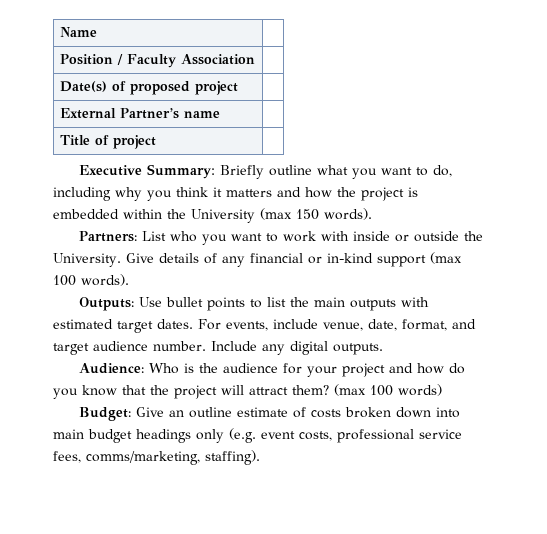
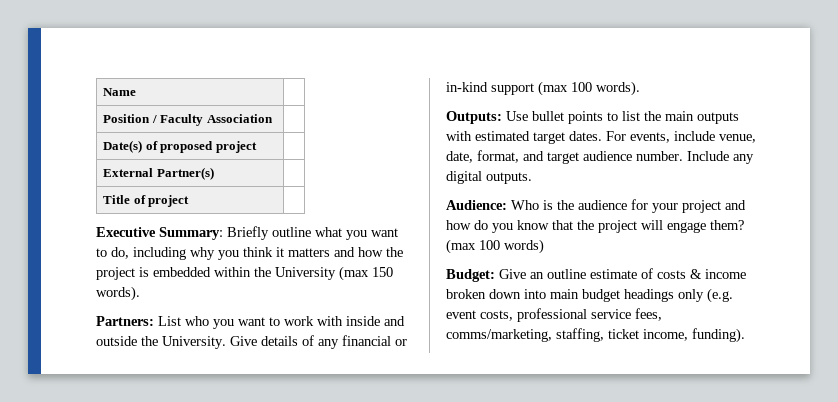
- External Partner’s name |
+ External Partner(s) |
- Partners: List who you want to work with inside or outside the University.
+ Partners: List who you want to work with inside and outside the University.
- Audience: Who is the audience for your project and how do you know that the project will attract them?
+ Audience: Who is the audience for your project and how do you know that the project will engage them?
- Budget: Give an outline estimate of costs broken down into main budget headings only (e.g. event costs, professional service fees, comms/marketing, staffing).
+ Budget: Give an outline estimate of costs & income broken down into main budget headings only (e.g. event costs, professional service fees, comms/marketing, staffing, ticket income, funding).

